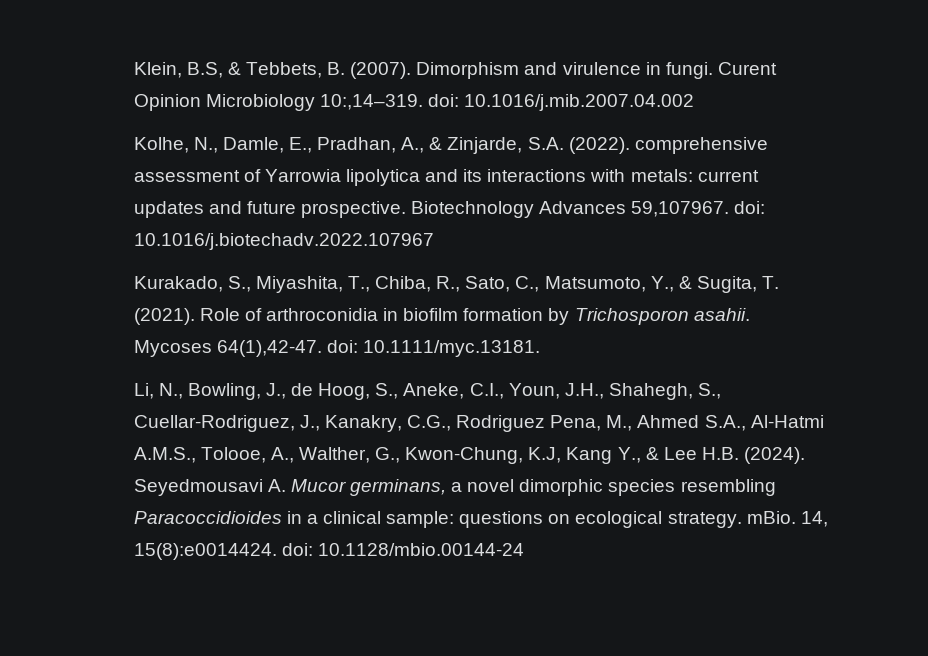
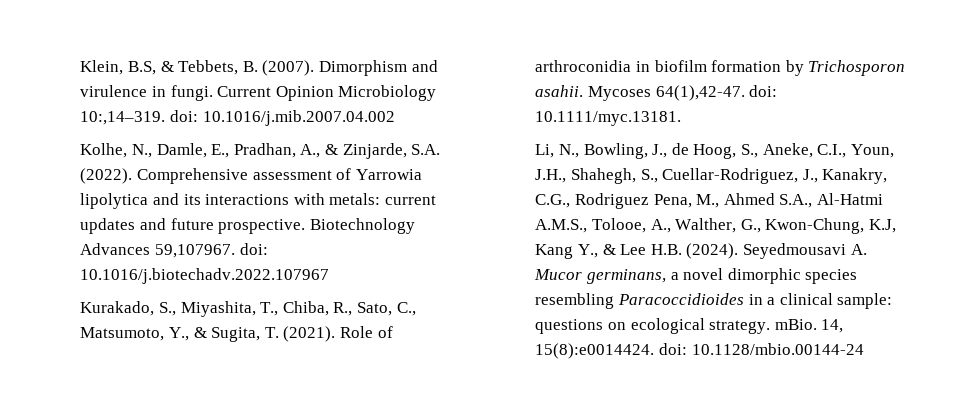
- Curent Opinion Microbiology 10:,14–319. doi: 10.1016/j.mib.2007.04.002
+ Current Opinion Microbiology 10:,14–319. doi: 10.1016/j.mib.2007.04.002
- Kolhe, N., Damle, E., Pradhan, A., & Zinjarde, S.A. (2022). comprehensive assessment of Yarrowia lipolytica and its interactions with metals: current updates and future prospective.
+ Kolhe, N., Damle, E., Pradhan, A., & Zinjarde, S.A. (2022). Comprehensive assessment of Yarrowia lipolytica and its interactions with metals: current updates and future prospective.

